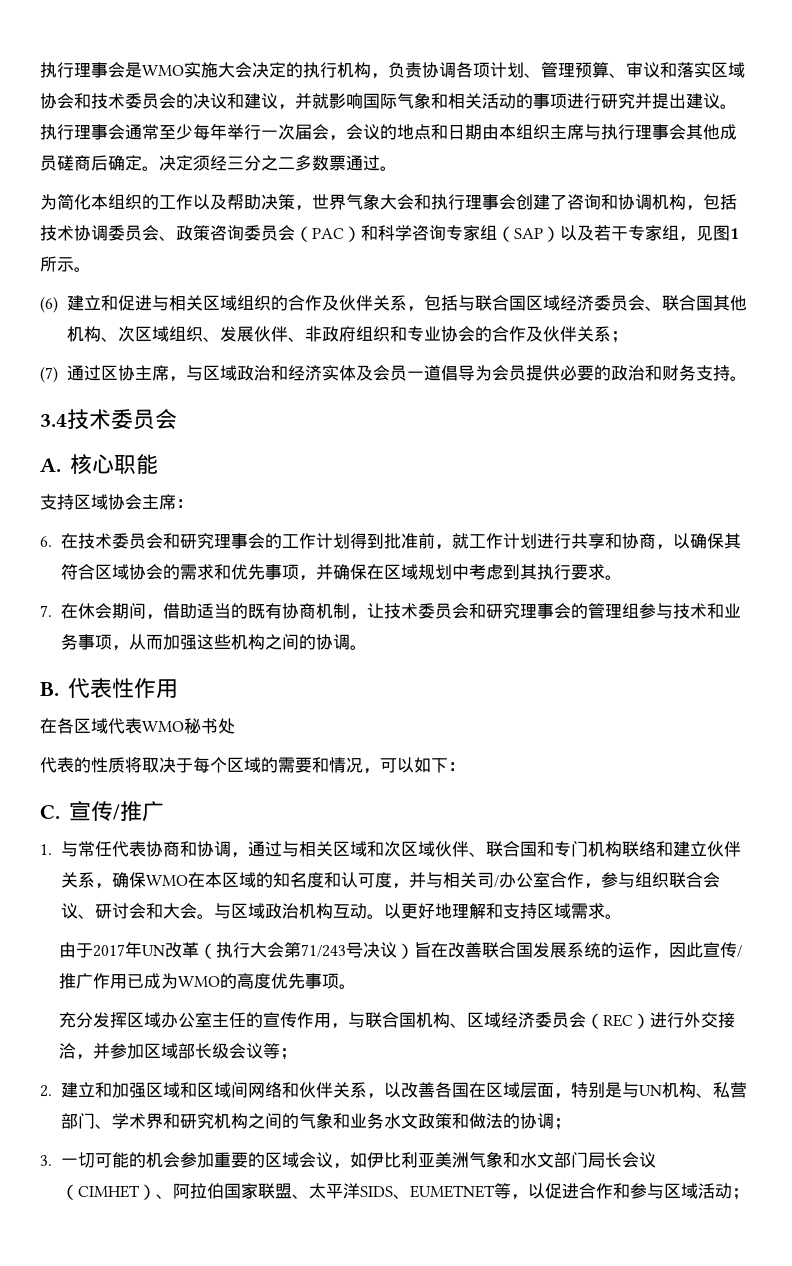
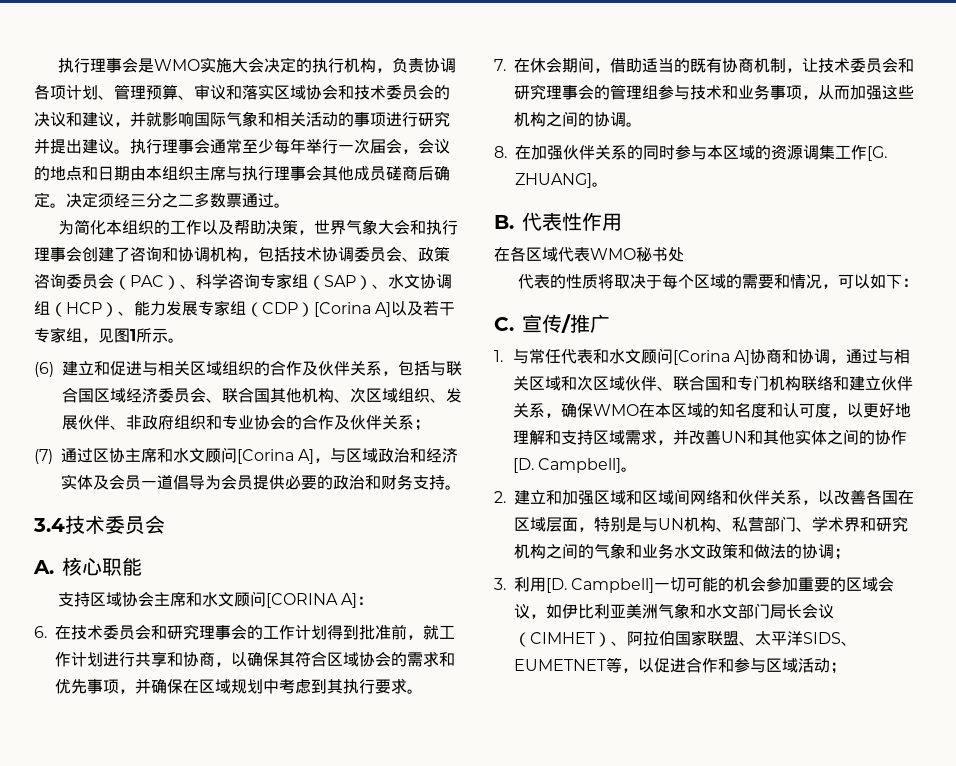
- 为简化本组织的工作以及帮助决策，世界气象大会和执行理事会创建了咨询和协调机构，包括技术协调委员会、政策咨询委员会（PAC）和科学咨询专家组（SAP）以及若干专家组，见图1所示。
+ 为简化本组织的工作以及帮助决策，世界气象大会和执行理事会创建了咨询和协调机构，包括技术协调委员会、政策咨询委员会（PAC）、科学咨询专家组（SAP）、水文协调组（HCP）、能力发展专家组（CDP）[Corina A]以及若干专家组，见图1所示。
- (7)通过区协主席，与区域政治和经济实体及会员一道倡导为会员提供必要的政治和财务支持。
+ (7)通过区协主席和水文顾问[Corina A]，与区域政治和经济实体及会员一道倡导为会员提供必要的政治和财务支持。
- 支持区域协会主席：
+ 支持区域协会主席和水文顾问[CORINA A]：
+ 8.在加强伙伴关系的同时参与本区域的资源调集工作[G. ZHUANG]。
- 1.与常任代表协商和协调，通过与相关区域和次区域伙伴、联合国和专门机构联络和建立伙伴关系，确保WMO在本区域的知名度和认可度，并与相关司/办公室合作，参与组织联合会议、研讨会和大会。与区域政治机构互动。以更好地理解和支持区域需求。
- 由于2017年UN改革（执行大会第71/243号决议）旨在改善联合国发展系统的运作，因此宣传/推广作用已成为WMO的高度优先事项。
- 充分发挥区域办公室主任的宣传作用，与联合国机构、区域经济委员会（REC）进行外交接洽，并参加区域部长级会议等；
+ 1.与常任代表和水文顾问[Corina A]协商和协调，通过与相关区域和次区域伙伴、联合国和专门机构联络和建立伙伴关系，确保WMO在本区域的知名度和认可度，以更好地理解和支持区域需求，并改善UN和其他实体之间的协作[D. Campbell]。
- 3.一切可能的机会参加重要的区域会议，如伊比利亚美洲气象和水文部门局长会议（CIMHET）、阿拉伯国家联盟、太平洋SIDS、EUMETNET等，以促进合作和参与区域活动；
+ 3.利用[D. Campbell]一切可能的机会参加重要的区域会议，如伊比利亚美洲气象和水文部门局长会议（CIMHET）、阿拉伯国家联盟、太平洋SIDS、EUMETNET等，以促进合作和参与区域活动；

